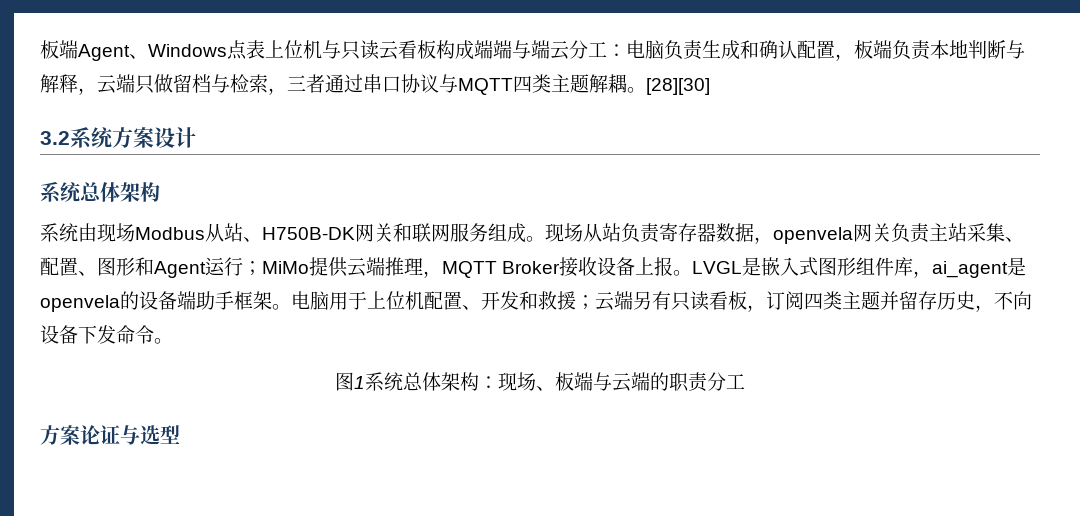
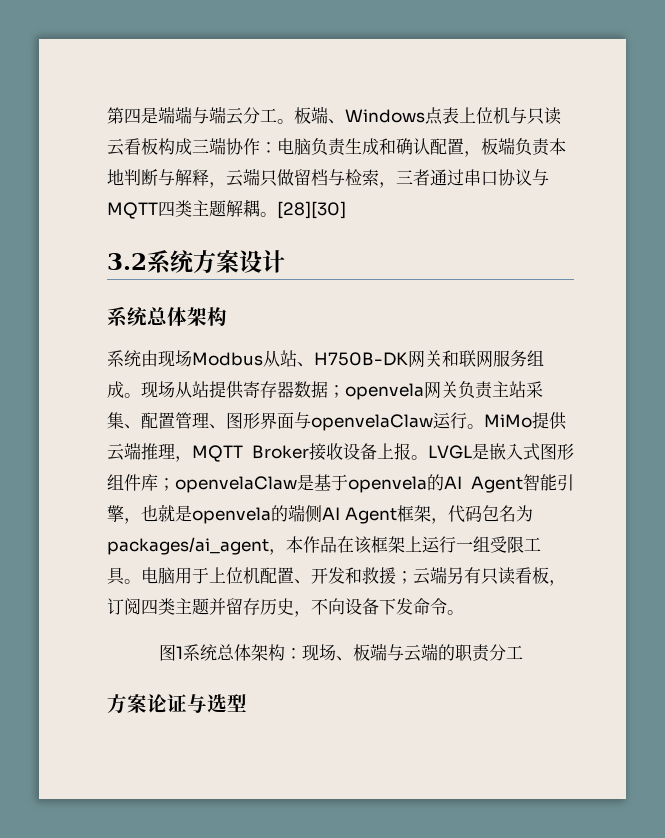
- 板端Agent、Windows点表上位机与只读云看板构成端端与端云分工：电脑负责生成和确认配置，板端负责本地判断与解释，云端只做留档与检索，三者通过串口协议与MQTT四类主题解耦。
+ 第四是端端与端云分工。板端、Windows点表上位机与只读云看板构成三端协作：电脑负责生成和确认配置，板端负责本地判断与解释，云端只做留档与检索，三者通过串口协议与MQTT四类主题解耦。
- 现场从站负责寄存器数据，openvela网关负责主站采集、配置、图形和Agent运行；MiMo提供云端推理，MQTT Broker接收设备上报。
+ 现场从站提供寄存器数据；openvela网关负责主站采集、配置管理、图形界面与openvelaClaw运行。MiMo提供云端推理，MQTT Broker接收设备上报。
- LVGL是嵌入式图形组件库，ai_agent是openvela的设备端助手框架。
+ LVGL是嵌入式图形组件库；openvelaClaw是基于openvela的AI Agent智能引擎，也就是openvela的端侧AI Agent框架，代码包名为packages/ai_agent，本作品在该框架上运行一组受限工具。

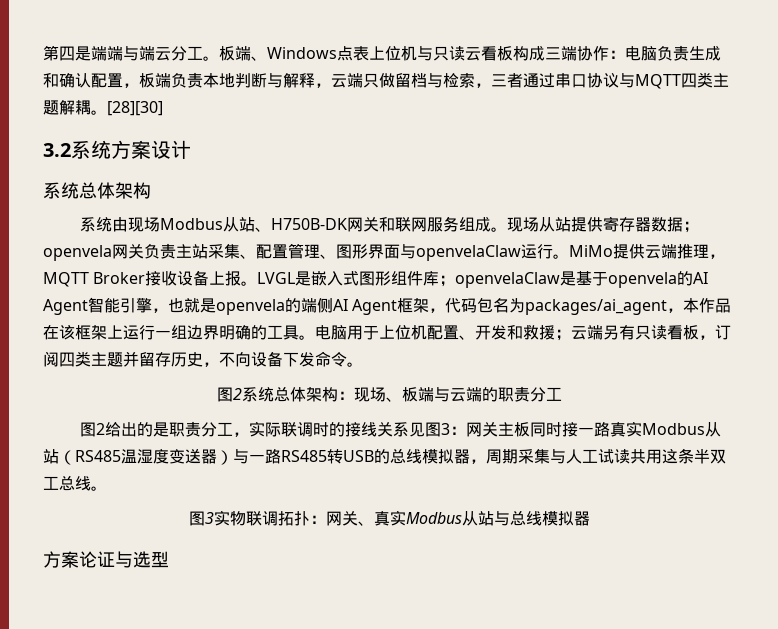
- LVGL是嵌入式图形组件库；openvelaClaw是基于openvela的AI Agent智能引擎，也就是openvela的端侧AI Agent框架，代码包名为packages/ai_agent，本作品在该框架上运行一组受限工具。
+ LVGL是嵌入式图形组件库；openvelaClaw是基于openvela的AI Agent智能引擎，也就是openvela的端侧AI Agent框架，代码包名为packages/ai_agent，本作品在该框架上运行一组边界明确的工具。
- 图1系统总体架构：现场、板端与云端的职责分工
+ 图2系统总体架构：现场、板端与云端的职责分工
+ 图2给出的是职责分工，实际联调时的接线关系见图3：网关主板同时接一路真实Modbus从站（RS485温湿度变送器）与一路RS485转USB的总线模拟器，周期采集与人工试读共用这条半双工总线。
+ 图3实物联调拓扑：网关、真实Modbus从站与总线模拟器

